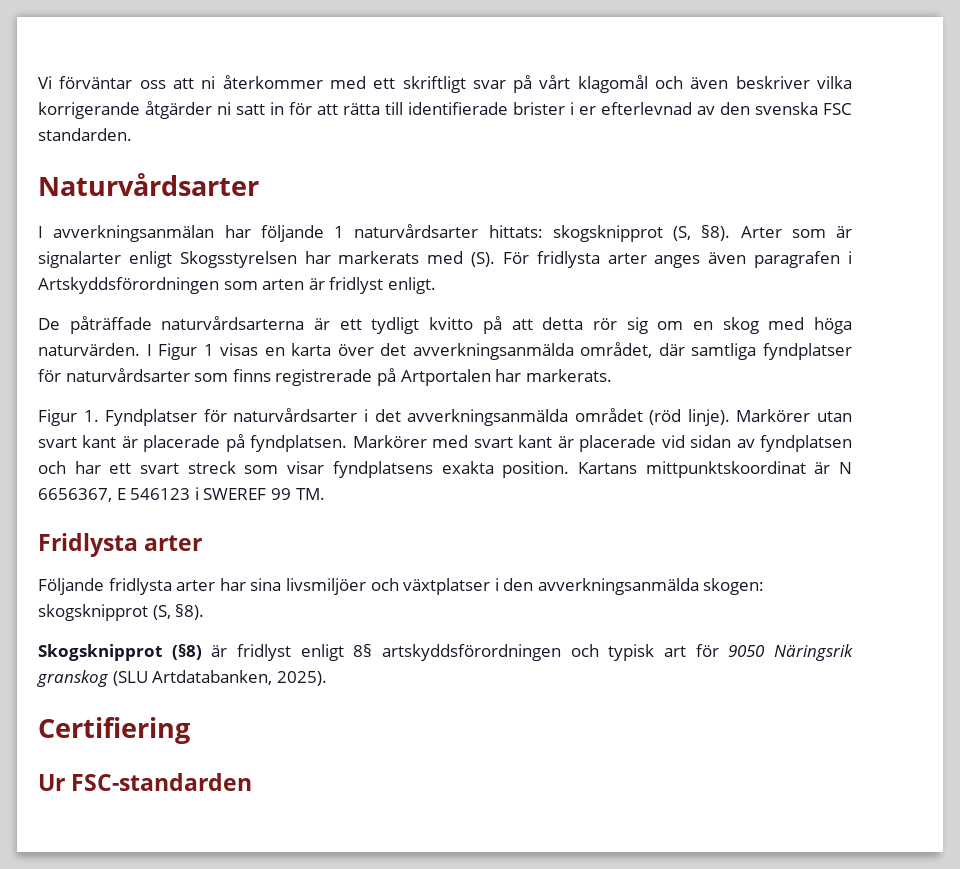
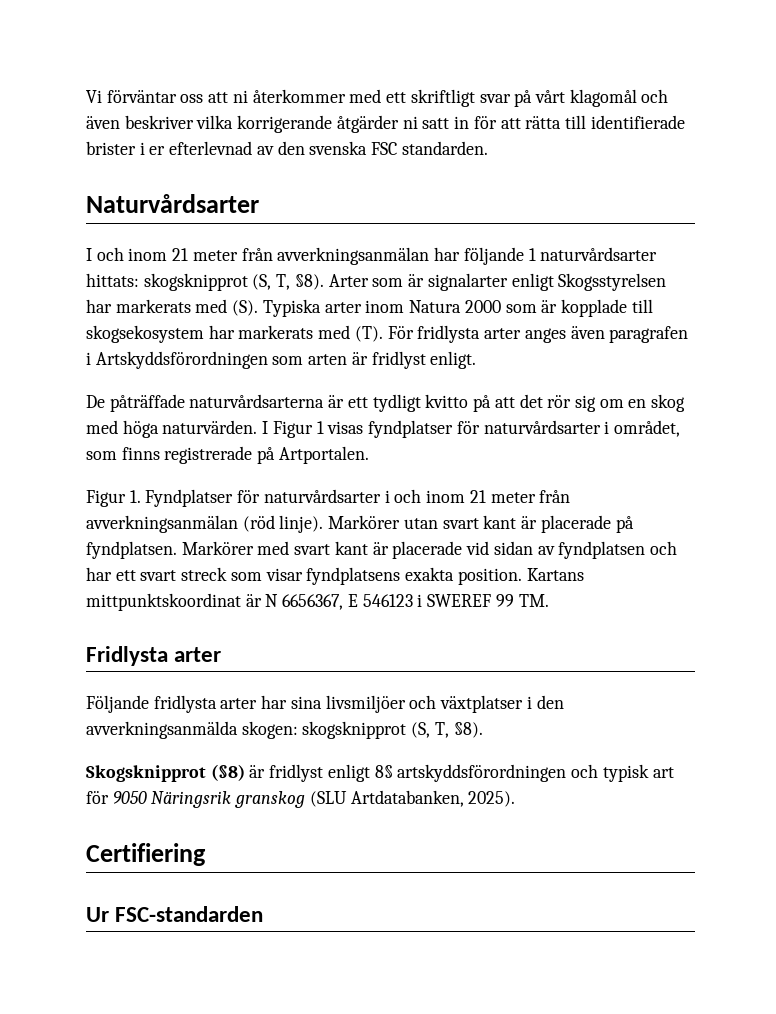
- I avverkningsanmälan har följande 1 naturvårdsarter hittats: skogsknipprot (S, §8).
+ I och inom 21 meter från avverkningsanmälan har följande 1 naturvårdsarter hittats: skogsknipprot (S, T, §8).
- Arter som är signalarter enligt Skogsstyrelsen har markerats med (S). För fridlysta arter anges även paragrafen i Artskyddsförordningen som arten är fridlyst enligt.
+ Arter som är signalarter enligt Skogsstyrelsen har markerats med (S). Typiska arter inom Natura 2000 som är kopplade till skogsekosystem har markerats med (T). För fridlysta arter anges även paragrafen i Artskyddsförordningen som arten är fridlyst enligt.
- De påträffade naturvårdsarterna är ett tydligt kvitto på att detta rör sig om en skog med höga naturvärden.
+ De påträffade naturvårdsarterna är ett tydligt kvitto på att det rör sig om en skog med höga naturvärden.
- I Figur 1 visas en karta över det avverkningsanmälda området, där samtliga fyndplatser för naturvårdsarter som finns registrerade på Artportalen har markerats.
+ I Figur 1 visas fyndplatser för naturvårdsarter i området, som finns registrerade på Artportalen.
- Figur 1. Fyndplatser för naturvårdsarter i det avverkningsanmälda området (röd linje).
+ Figur 1. Fyndplatser för naturvårdsarter i och inom 21 meter från avverkningsanmälan (röd linje).
- Följande fridlysta arter har sina livsmiljöer och växtplatser i den avverkningsanmälda skogen: skogsknipprot (S, §8).
+ Följande fridlysta arter har sina livsmiljöer och växtplatser i den avverkningsanmälda skogen: skogsknipprot (S, T, §8).

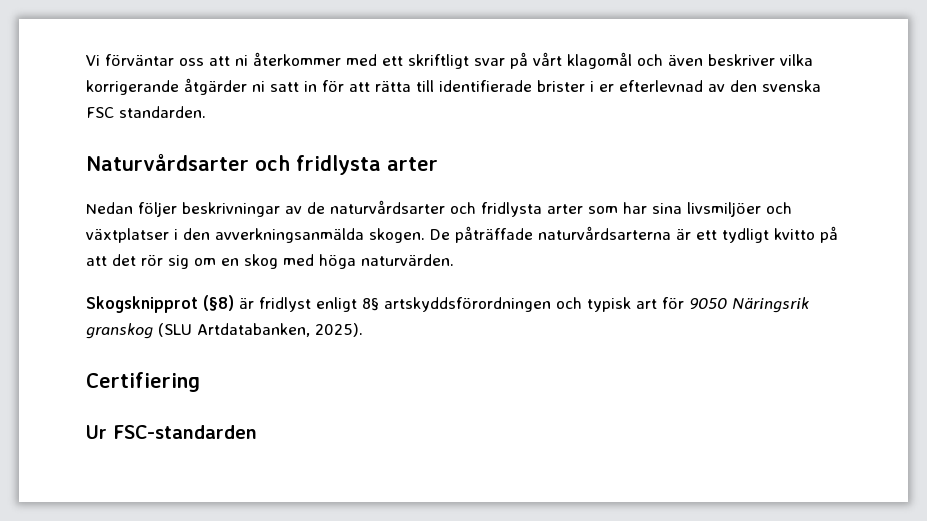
- Naturvårdsarter
- I och inom 21 meter från avverkningsanmälan har följande 1 naturvårdsarter hittats: skogsknipprot (S, T, §8). Arter som är signalarter enligt Skogsstyrelsen har markerats med (S). Typiska arter inom Natura 2000 som är kopplade till skogsekosystem har markerats med (T). För fridlysta arter anges även paragrafen i Artskyddsförordningen som arten är fridlyst enligt.
- De påträffade naturvårdsarterna är ett tydligt kvitto på att det rör sig om en skog med höga naturvärden. I Figur 1 visas fyndplatser för naturvårdsarter i området, som finns registrerade på Artportalen.
- Figur 1. Fyndplatser för naturvårdsarter i och inom 21 meter från avverkningsanmälan (röd linje). Markörer utan svart kant är placerade på fyndplatsen. Markörer med svart kant är placerade vid sidan av fyndplatsen och har ett svart streck som visar fyndplatsens exakta position. Kartans mittpunktskoordinat är N 6656367, E 546123 i SWEREF 99 TM.
- Fridlysta arter
- Följande fridlysta arter har sina livsmiljöer och växtplatser i den avverkningsanmälda skogen: skogsknipprot (S, T, §8).
+ Naturvårdsarter och fridlysta arter
+ Nedan följer beskrivningar av de naturvårdsarter och fridlysta arter som har sina livsmiljöer och växtplatser i den avverkningsanmälda skogen. De påträffade naturvårdsarterna är ett tydligt kvitto på att det rör sig om en skog med höga naturvärden.

